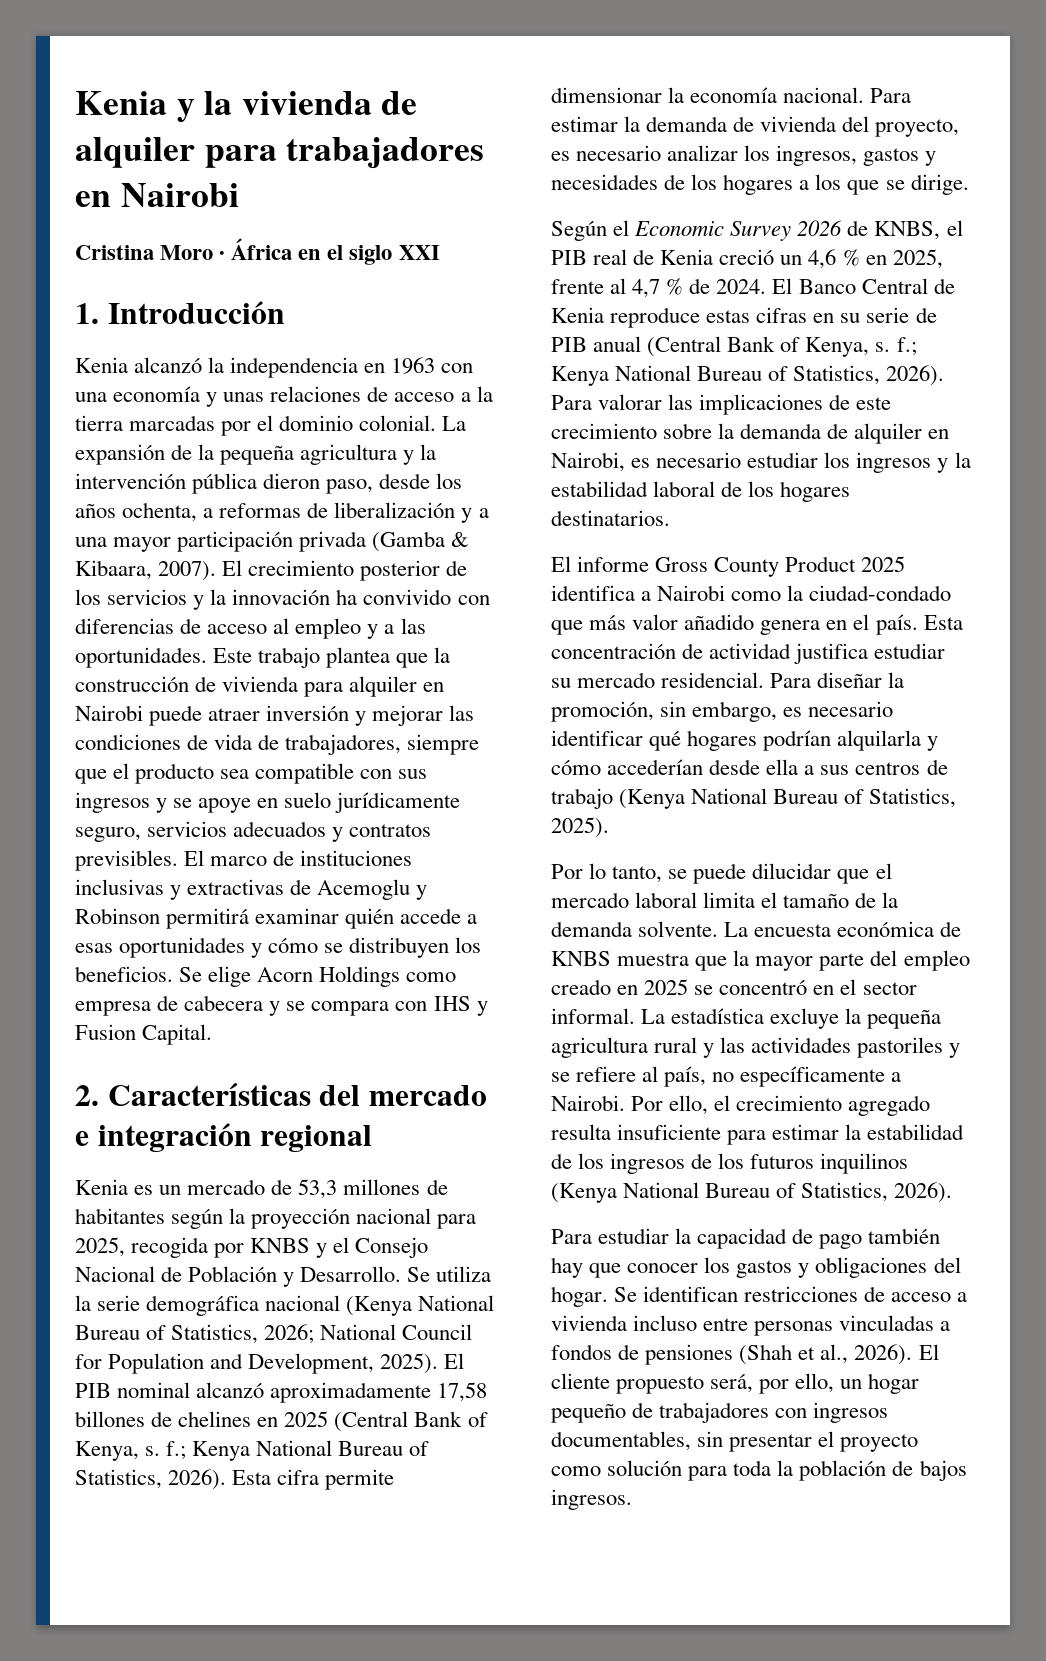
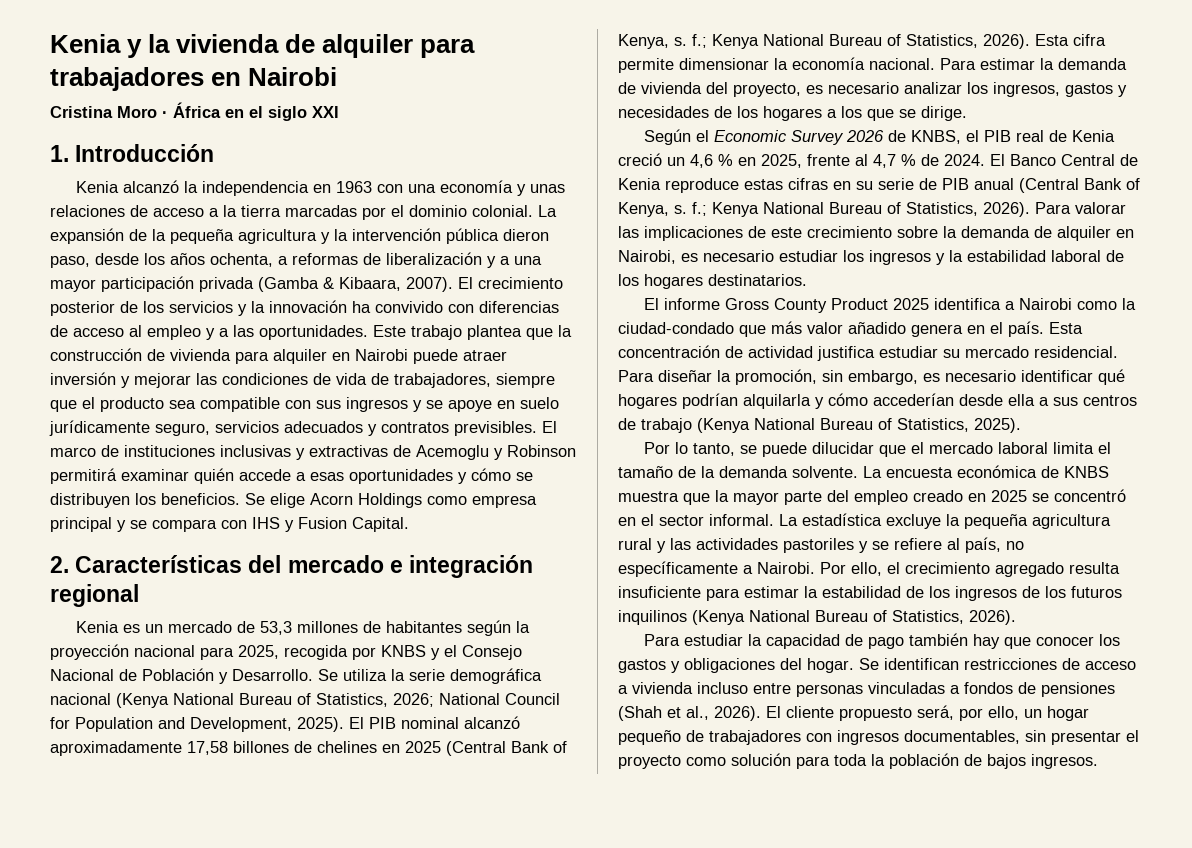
- Se elige Acorn Holdings como empresa de cabecera y se compara con IHS y Fusion Capital.
+ Se elige Acorn Holdings como empresa principal y se compara con IHS y Fusion Capital.

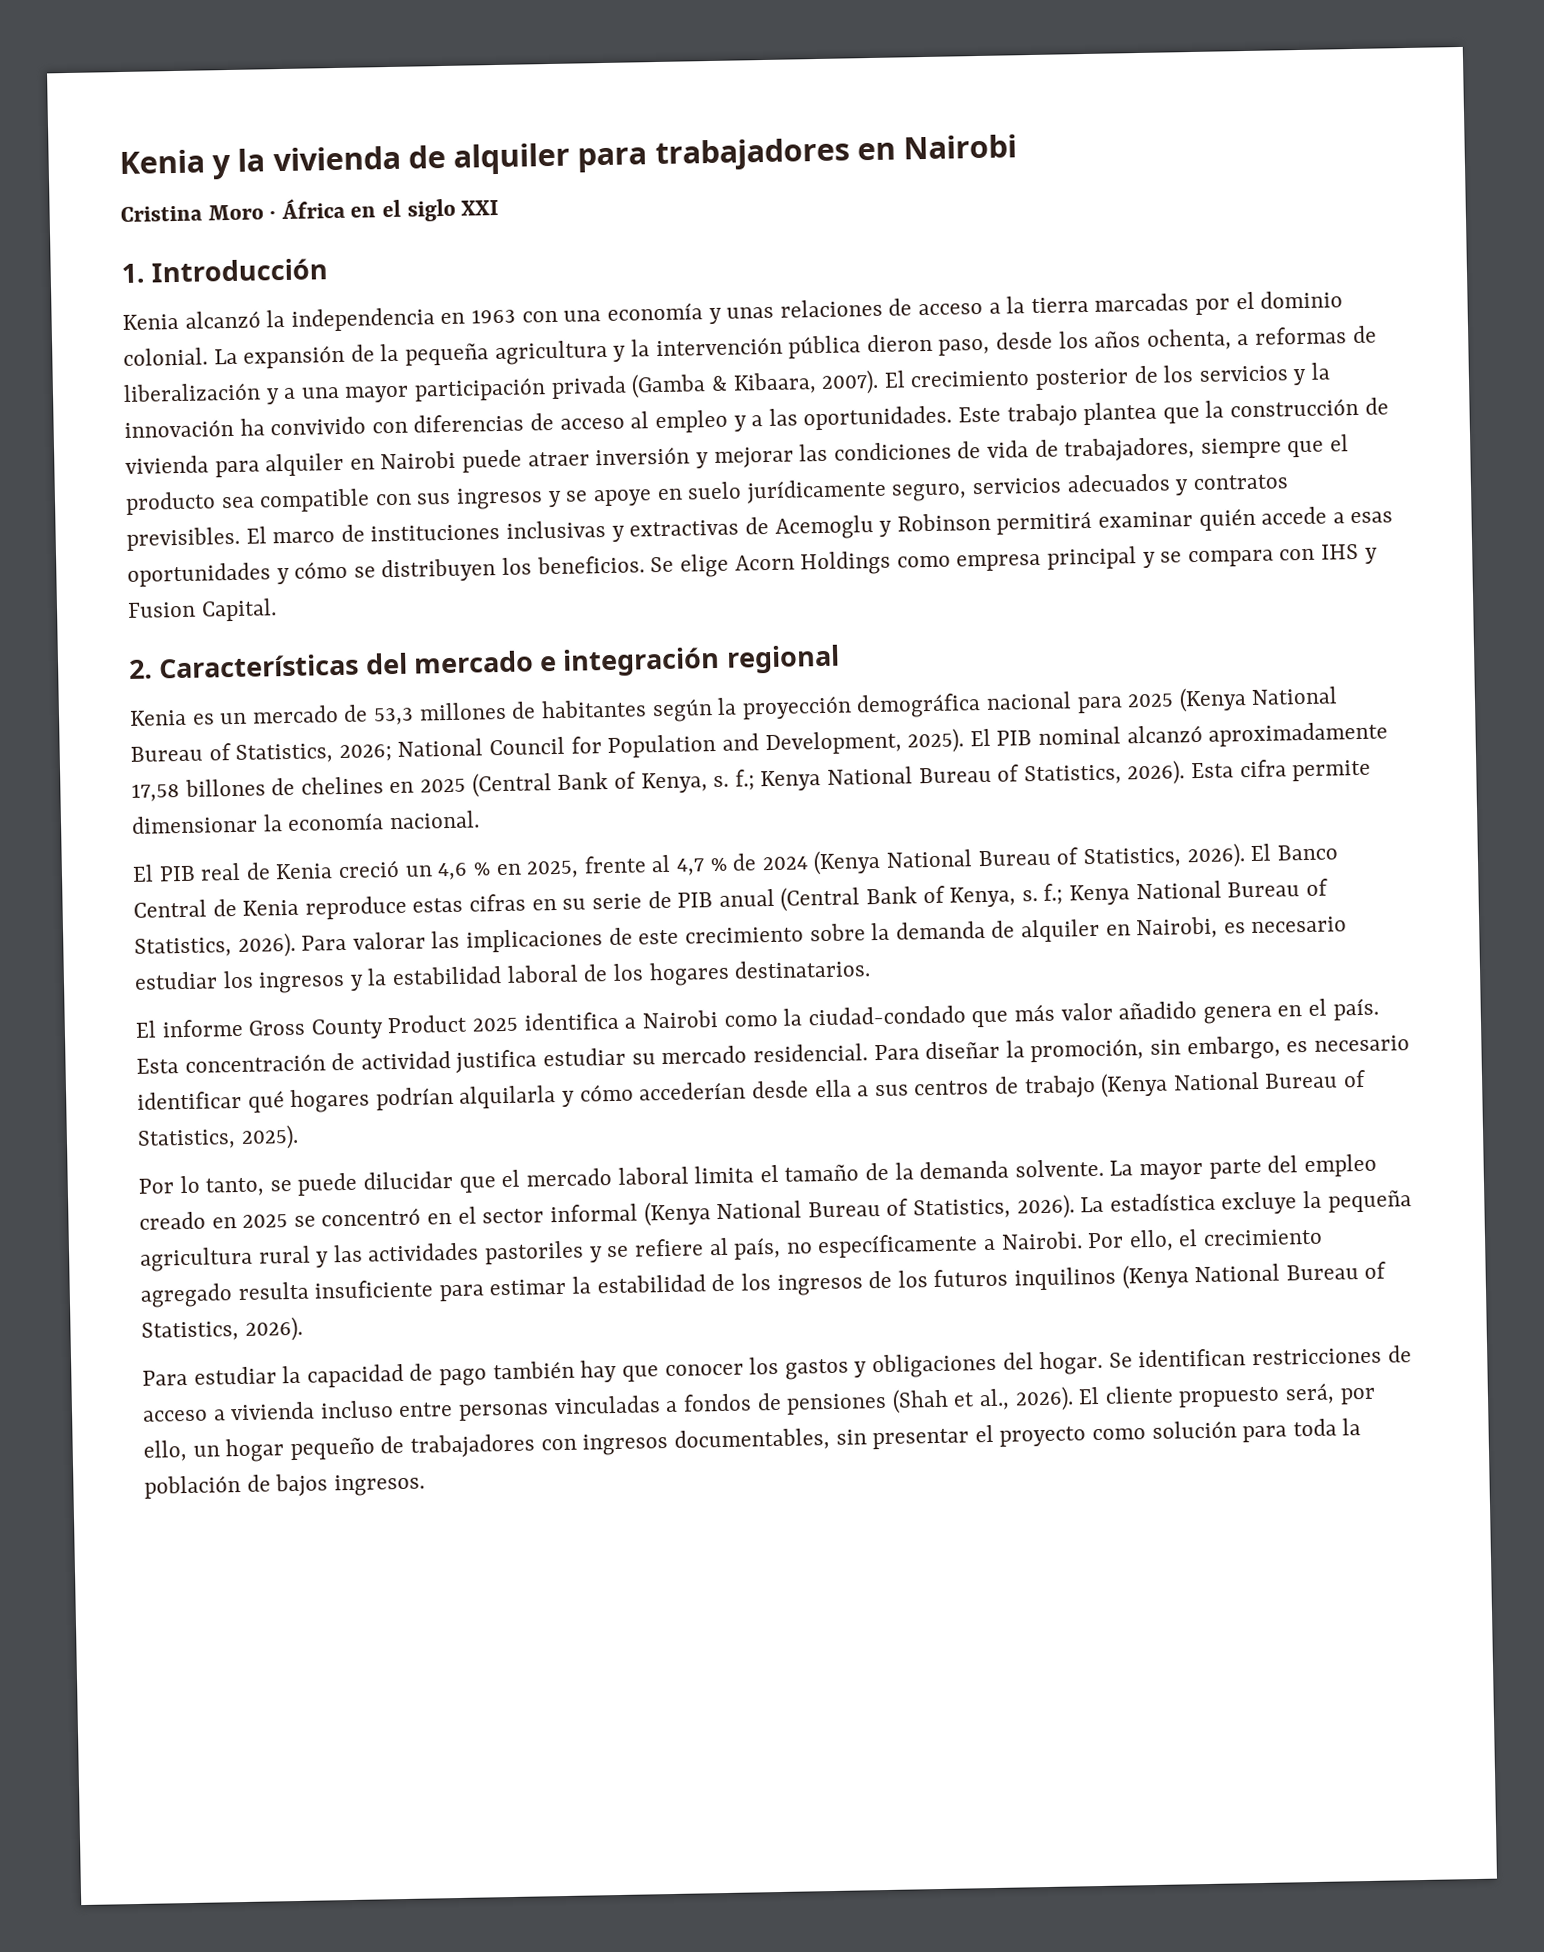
- Kenia es un mercado de 53,3 millones de habitantes según la proyección nacional para 2025, recogida por KNBS y el Consejo Nacional de Población y Desarrollo. Se utiliza la serie demográfica nacional (Kenya National Bureau of Statistics, 2026; National Council for Population and Development, 2025).
+ Kenia es un mercado de 53,3 millones de habitantes según la proyección demográfica nacional para 2025 (Kenya National Bureau of Statistics, 2026; National Council for Population and Development, 2025).
- Esta cifra permite dimensionar la economía nacional. Para estimar la demanda de vivienda del proyecto, es necesario analizar los ingresos, gastos y necesidades de los hogares a los que se dirige.
- Según el Economic Survey 2026 de KNBS, el PIB real de Kenia creció un 4,6 % en 2025, frente al 4,7 % de 2024.
+ Esta cifra permite dimensionar la economía nacional.
+ El PIB real de Kenia creció un 4,6 % en 2025, frente al 4,7 % de 2024 (Kenya National Bureau of Statistics, 2026).
- La encuesta económica de KNBS muestra que la mayor parte del empleo creado en 2025 se concentró en el sector informal.
+ La mayor parte del empleo creado en 2025 se concentró en el sector informal (Kenya National Bureau of Statistics, 2026).

